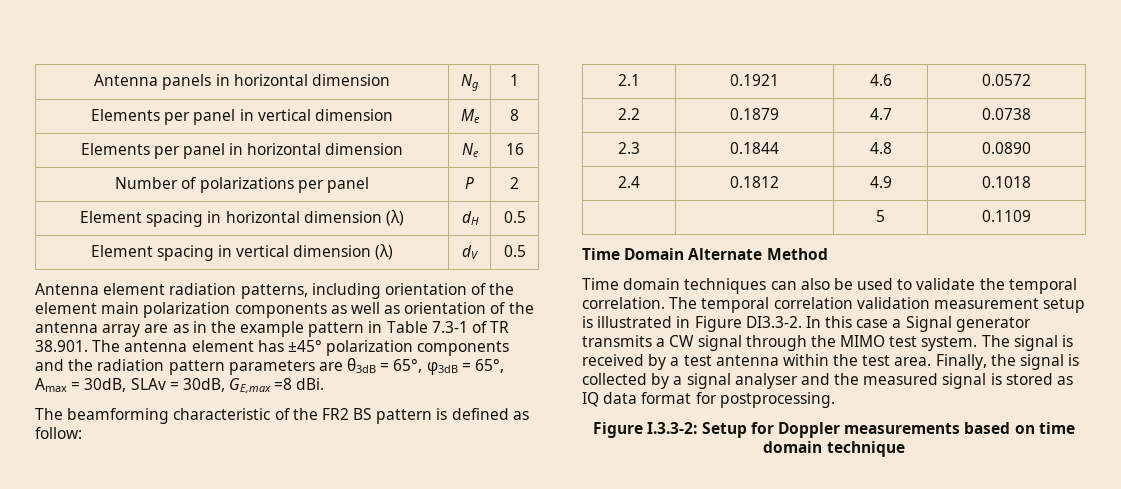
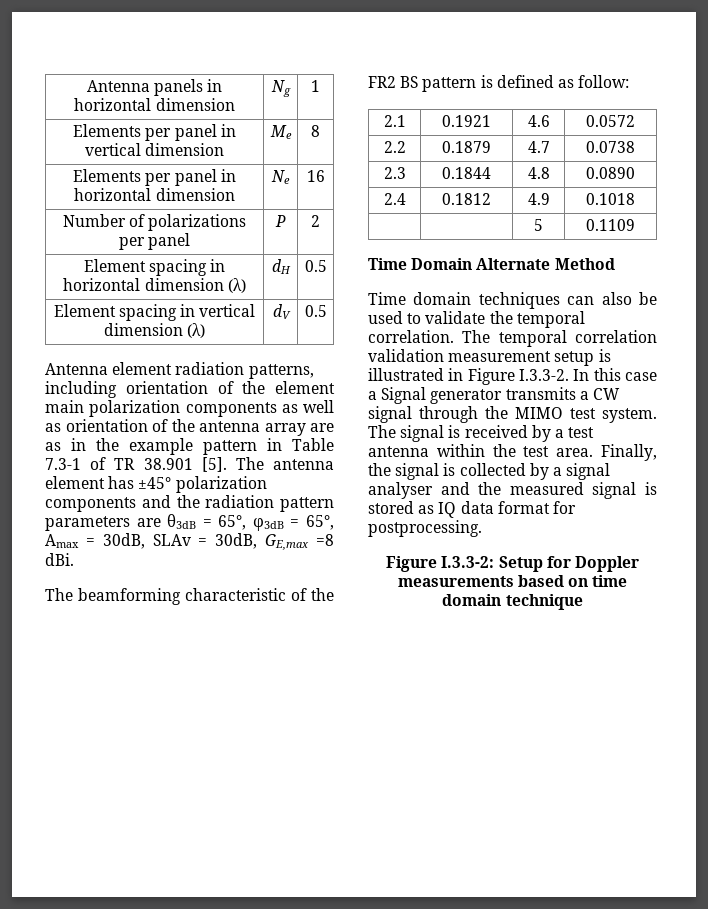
- Antenna element radiation patterns, including orientation of the element main polarization components as well as orientation of the antenna array are as in the example pattern in Table 7.3-1 of TR 38.901. The antenna element has ±45° polarization components and the radiation pattern parameters are θ3dB = 65°, φ3dB = 65°, Amax = 30dB, SLAv = 30dB, GE,max =8 dBi.
+ Antenna element radiation patterns, including orientation of the element main polarization components as well as orientation of the antenna array are as in the example pattern in Table 7.3-1 of TR 38.901 [5]. The antenna element has ±45° polarization components and the radiation pattern parameters are θ3dB = 65°, φ3dB = 65°, Amax = 30dB, SLAv = 30dB, GE,max =8 dBi.
- The temporal correlation validation measurement setup is illustrated in Figure DI3.3-2. In this case a Signal generator transmits a CW signal through the MIMO test system.
+ The temporal correlation validation measurement setup is illustrated in Figure I.3.3-2. In this case a Signal generator transmits a CW signal through the MIMO test system.

